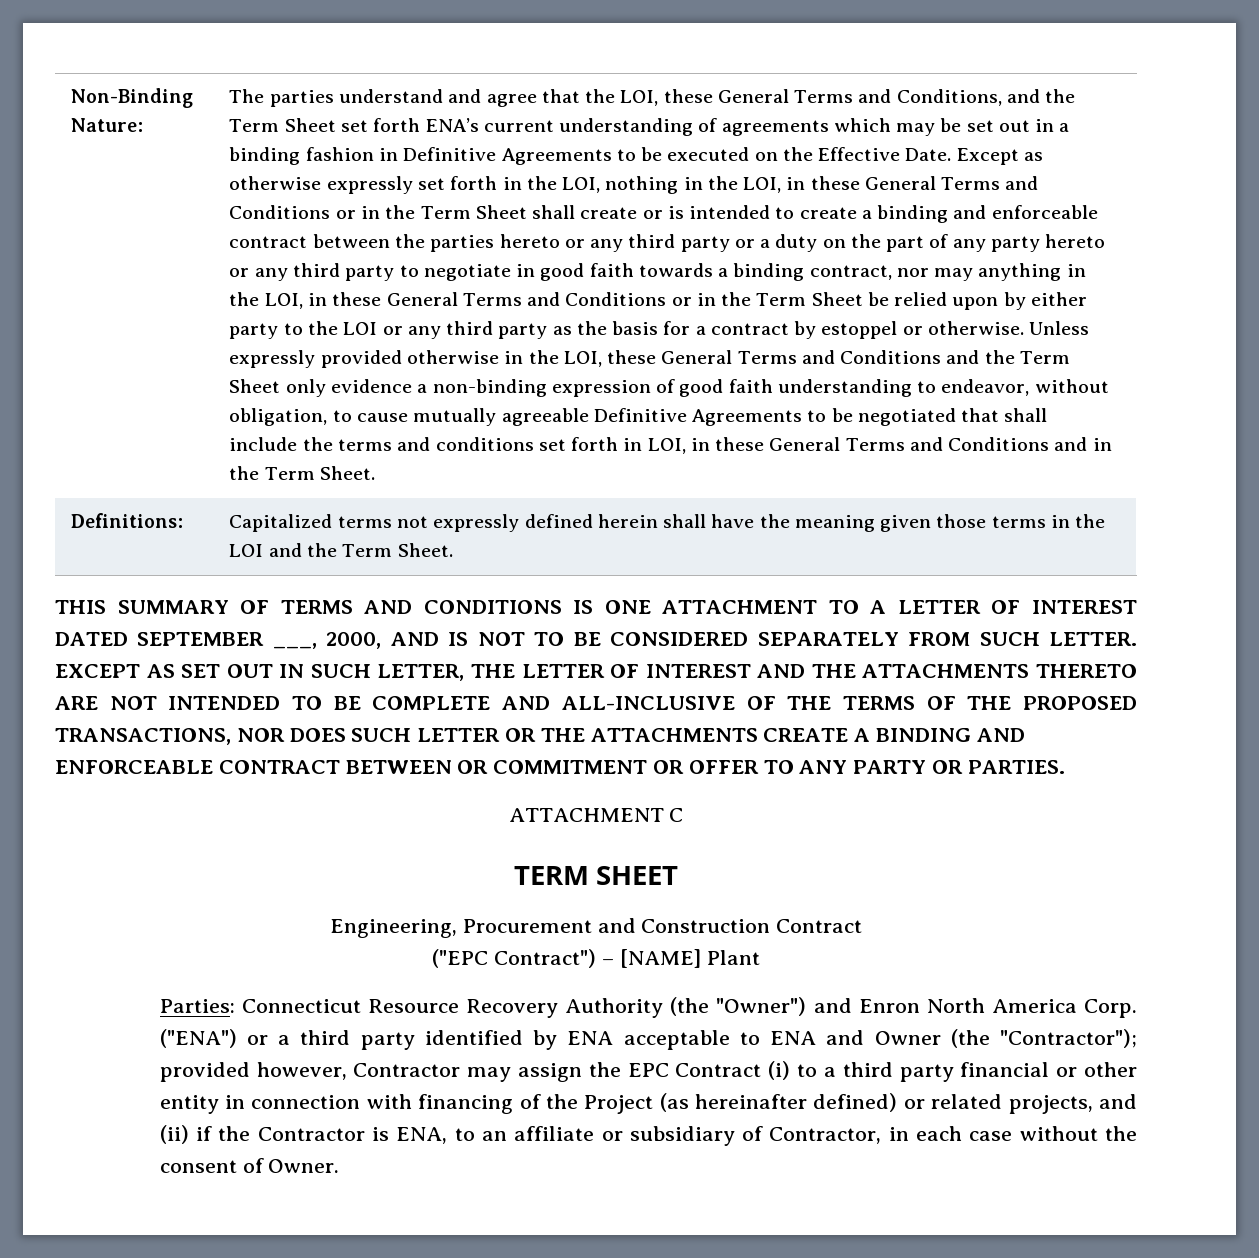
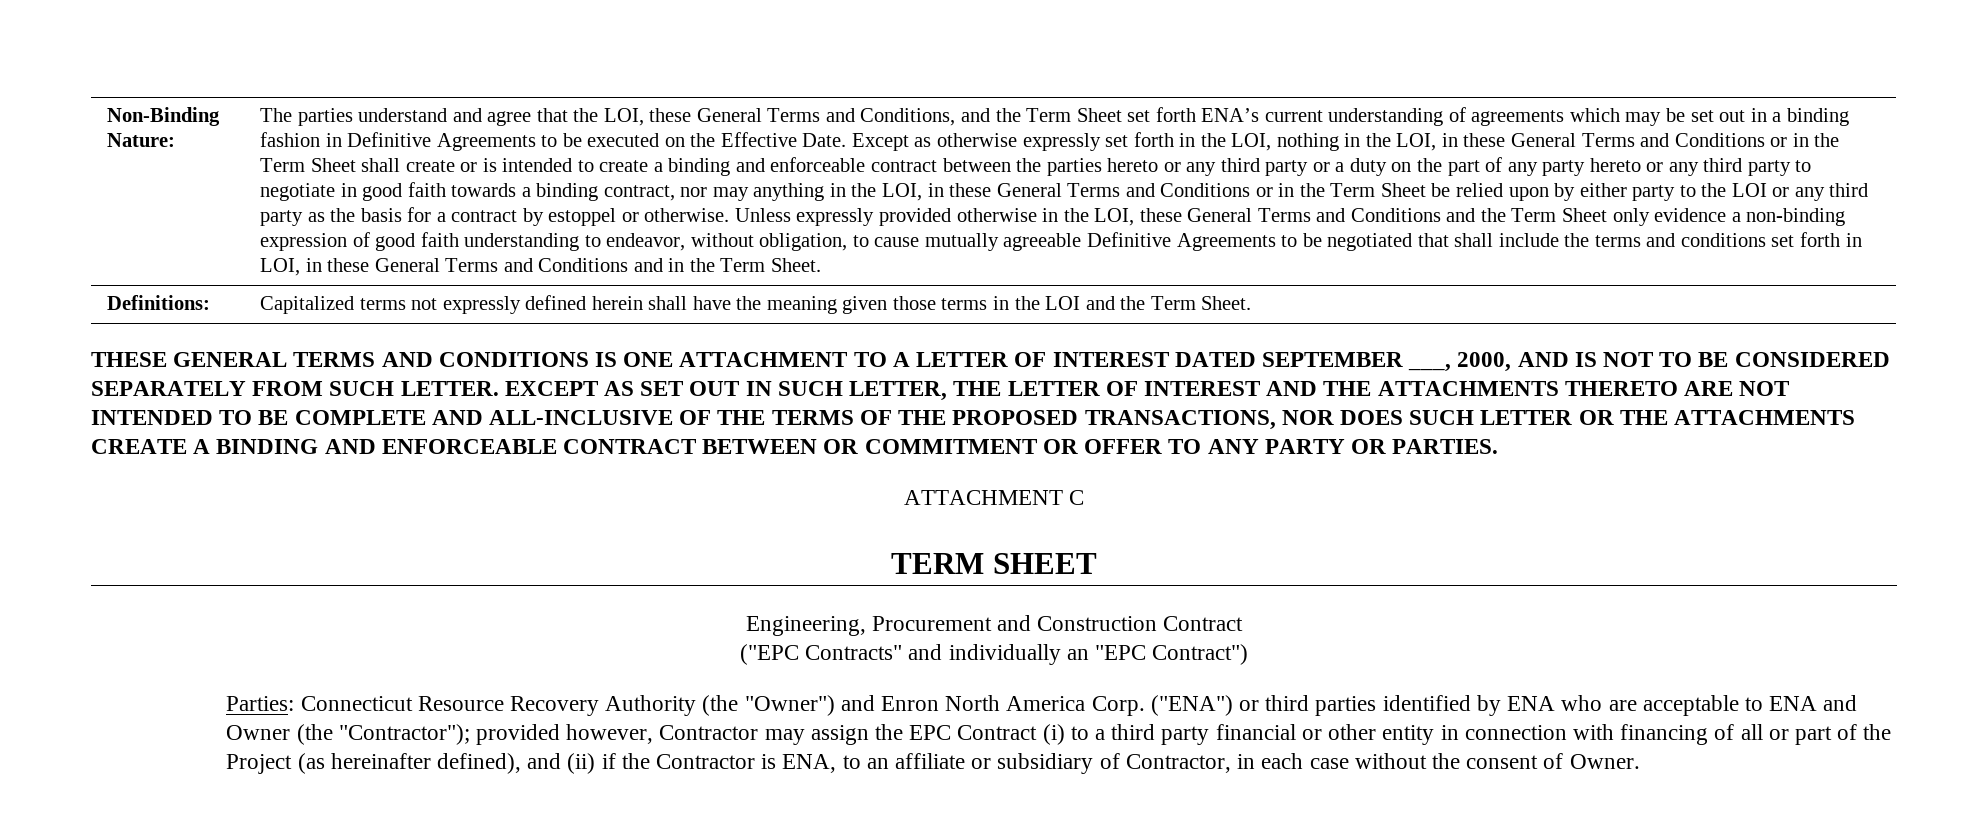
- THIS SUMMARY OF TERMS AND CONDITIONS IS ONE ATTACHMENT TO A LETTER OF INTEREST DATED SEPTEMBER ___, 2000, AND IS NOT TO BE CONSIDERED SEPARATELY FROM SUCH LETTER.
+ THESE GENERAL TERMS AND CONDITIONS IS ONE ATTACHMENT TO A LETTER OF INTEREST DATED SEPTEMBER ___, 2000, AND IS NOT TO BE CONSIDERED SEPARATELY FROM SUCH LETTER.
- ("EPC Contract") – [NAME] Plant
+ ("EPC Contracts" and individually an "EPC Contract")
- ("ENA") or a third party identified by ENA acceptable to ENA and Owner (the "Contractor"); provided however, Contractor may assign the EPC Contract (i) to a third party financial or other entity in connection with financing of the Project (as hereinafter defined) or related projects, and (ii) if the Contractor is ENA, to an affiliate or subsidiary of Contractor, in each case without the consent of Owner.
+ ("ENA") or third parties identified by ENA who are acceptable to ENA and Owner (the "Contractor"); provided however, Contractor may assign the EPC Contract (i) to a third party financial or other entity in connection with financing of all or part of the Project (as hereinafter defined), and (ii) if the Contractor is ENA, to an affiliate or subsidiary of Contractor, in each case without the consent of Owner.

